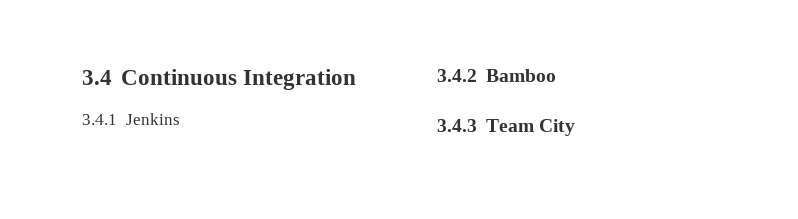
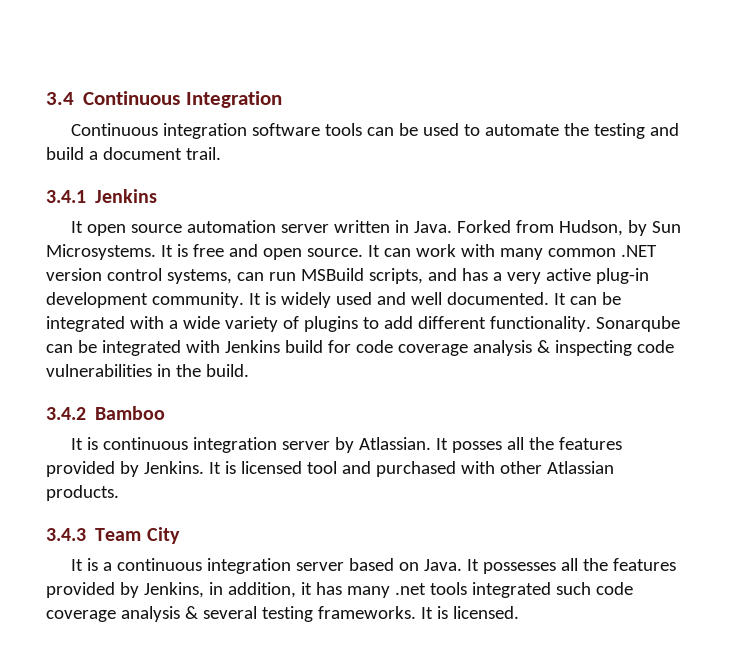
+ Continuous integration software tools can be used to automate the testing and build a document trail.
  3.4.1 Jenkins
+ It open source automation server written in Java. Forked from Hudson, by Sun Microsystems. It is free and open source. It can work with many common .NET version control systems, can run MSBuild scripts, and has a very active plug-in development community. It is widely used and well documented. It can be integrated with a wide variety of plugins to add different functionality. Sonarqube can be integrated with Jenkins build for code coverage analysis & inspecting code vulnerabilities in the build.
  3.4.2 Bamboo
+ It is continuous integration server by Atlassian. It posses all the features provided by Jenkins. It is licensed tool and purchased with other Atlassian products.
  3.4.3 Team City
+ It is a continuous integration server based on Java. It possesses all the features provided by Jenkins, in addition, it has many .net tools integrated such code coverage analysis & several testing frameworks. It is licensed.

